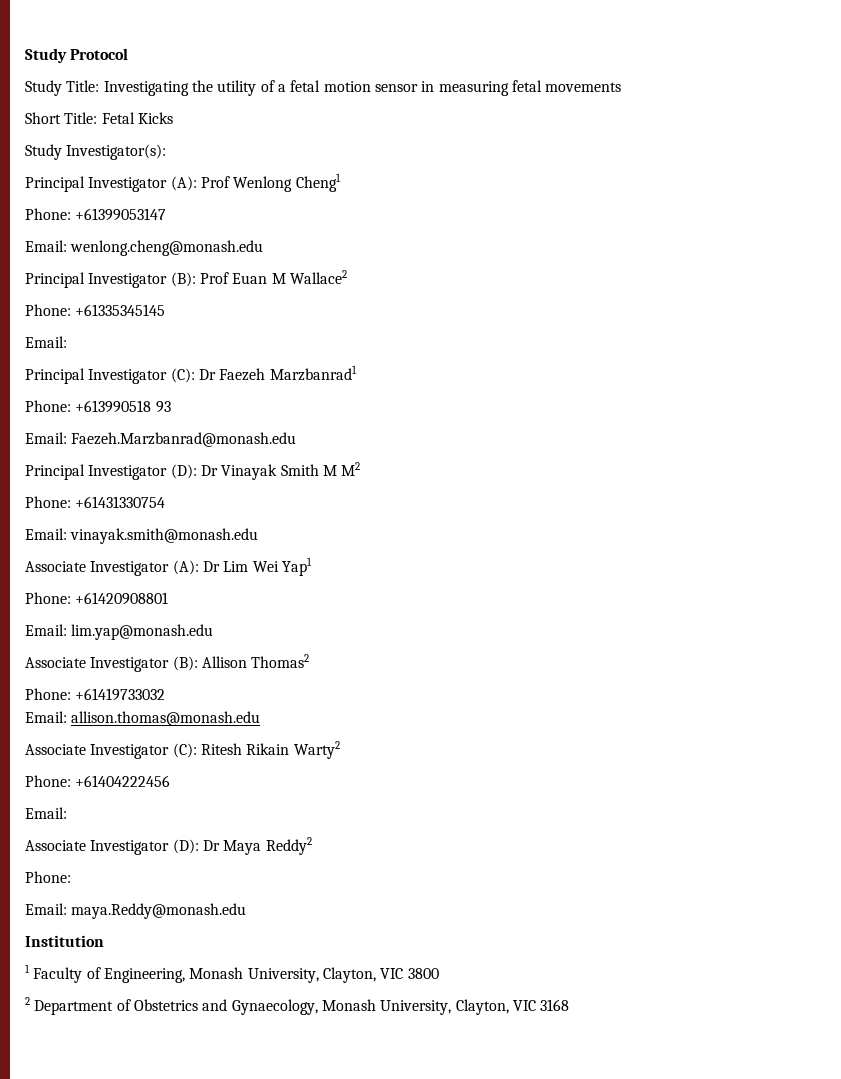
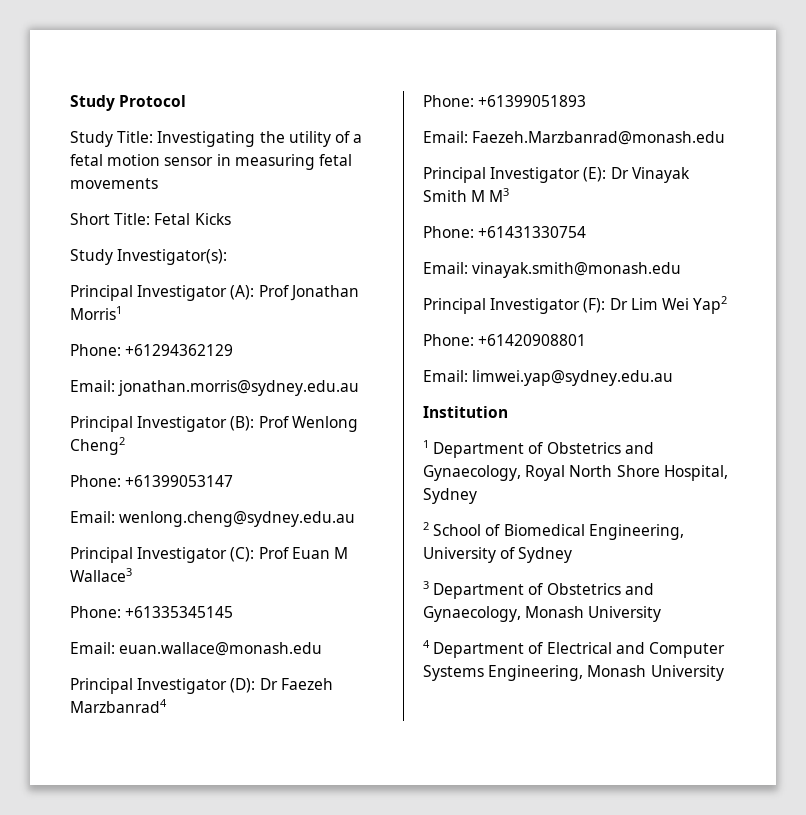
- Principal Investigator (A): Prof Wenlong Cheng1
+ Principal Investigator (A): Prof Jonathan Morris1
+ Phone: +61294362129
+ Email: jonathan.morris@sydney.edu.au
+ Principal Investigator (B): Prof Wenlong Cheng2
- Email: wenlong.cheng@monash.edu
- Principal Investigator (B): Prof Euan M Wallace2
+ Email: wenlong.cheng@sydney.edu.au
+ Principal Investigator (C): Prof Euan M Wallace3
  Phone: +61335345145
- Email:
- Principal Investigator (C): Dr Faezeh Marzbanrad1
- Phone: +613990518 93
+ Email: euan.wallace@monash.edu
+ Principal Investigator (D): Dr Faezeh Marzbanrad4
+ Phone: +61399051893
- Principal Investigator (D): Dr Vinayak Smith M M2
+ Principal Investigator (E): Dr Vinayak Smith M M3
- Associate Investigator (A): Dr Lim Wei Yap1
+ Principal Investigator (F): Dr Lim Wei Yap2
- Email: lim.yap@monash.edu
- Associate Investigator (B): Allison Thomas2
- Phone: +61419733032
- Email: allison.thomas@monash.edu
- Associate Investigator (C): Ritesh Rikain Warty2
- Phone: +61404222456
- Email:
- Associate Investigator (D): Dr Maya Reddy2
- Phone:
- Email: maya.Reddy@monash.edu
+ Email: limwei.yap@sydney.edu.au
  Institution
- 1 Faculty of Engineering, Monash University, Clayton, VIC 3800
- 2 Department of Obstetrics and Gynaecology, Monash University, Clayton, VIC 3168
+ 1 Department of Obstetrics and Gynaecology, Royal North Shore Hospital, Sydney
+ 2 School of Biomedical Engineering, University of Sydney
+ 3 Department of Obstetrics and Gynaecology, Monash University
+ 4 Department of Electrical and Computer Systems Engineering, Monash University

